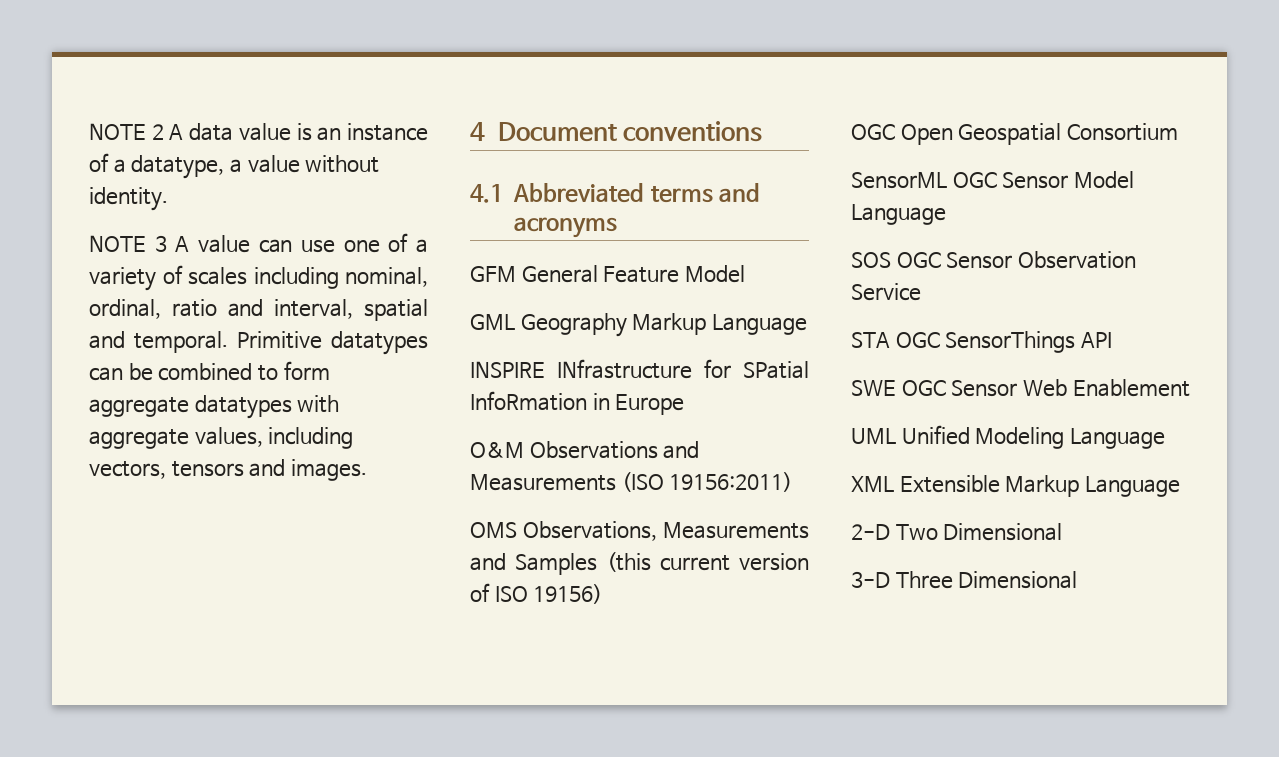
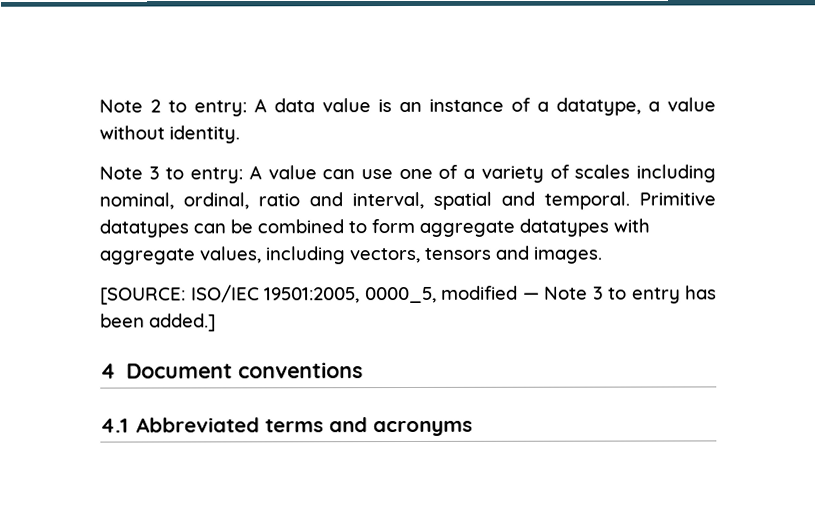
- NOTE 2 A data value is an instance of a datatype, a value without identity.
+ Note 2 to entry: A data value is an instance of a datatype, a value without identity.
- NOTE 3 A value can use one of a variety of scales including nominal, ordinal, ratio and interval, spatial and temporal.
+ Note 3 to entry: A value can use one of a variety of scales including nominal, ordinal, ratio and interval, spatial and temporal.
+ [SOURCE: ISO/IEC 19501:2005, 0000_5, modified — Note 3 to entry has been added.]
- GFM General Feature Model
- GML Geography Markup Language
- INSPIRE INfrastructure for SPatial InfoRmation in Europe
- O&M Observations and Measurements (ISO 19156:2011)
- OMS Observations, Measurements and Samples (this current version of ISO 19156)
- OGC Open Geospatial Consortium
- SensorML OGC Sensor Model Language
- SOS OGC Sensor Observation Service
- STA OGC SensorThings API
- SWE OGC Sensor Web Enablement
- UML Unified Modeling Language
- XML Extensible Markup Language
- 2-D Two Dimensional
- 3-D Three Dimensional

